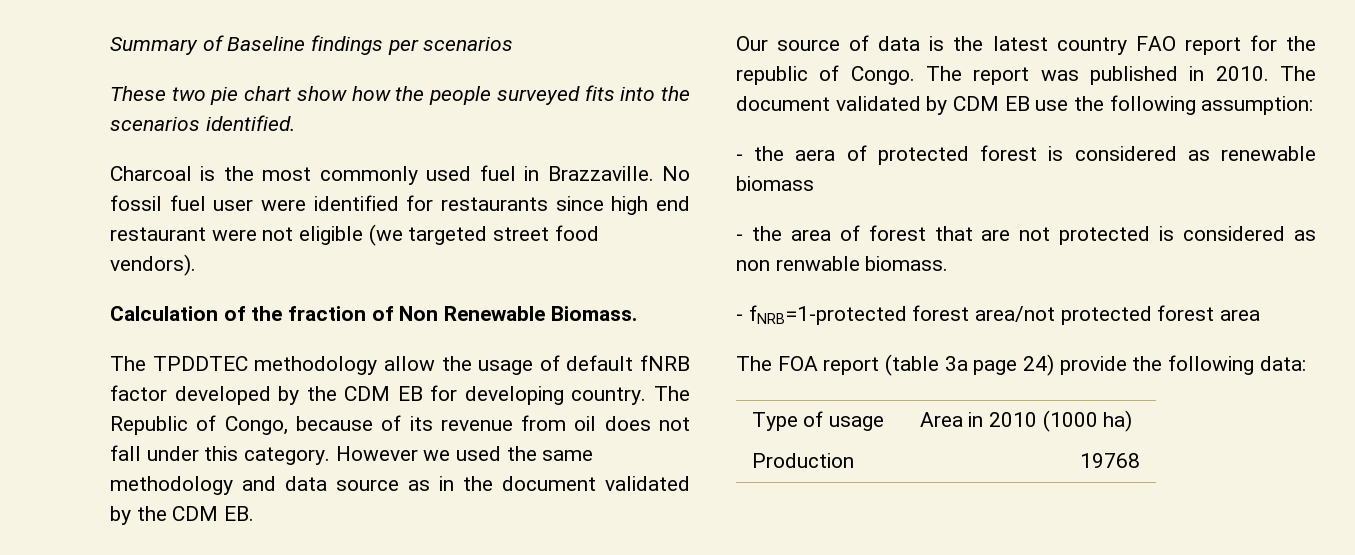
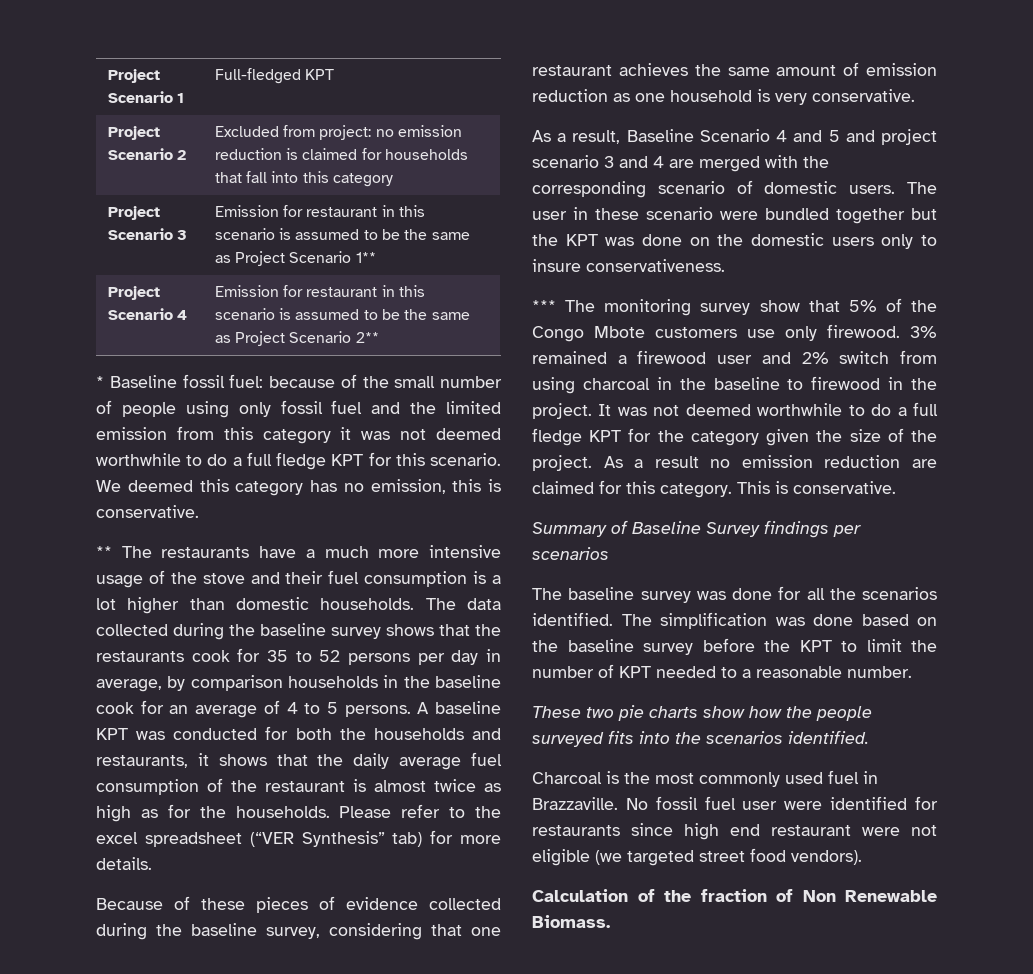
+ Project Scenario 1 | Full-fledged KPT
+ Project Scenario 2 | Excluded from project: no emission reduction is claimed for households that fall into this category
+ Project Scenario 3 | Emission for restaurant in this scenario is assumed to be the same as Project Scenario 1**
+ Project Scenario 4 | Emission for restaurant in this scenario is assumed to be the same as Project Scenario 2**
+ * Baseline fossil fuel: because of the small number of people using only fossil fuel and the limited emission from this category it was not deemed worthwhile to do a full fledge KPT for this scenario. We deemed this category has no emission, this is conservative.
+ ** The restaurants have a much more intensive usage of the stove and their fuel consumption is a lot higher than domestic households. The data collected during the baseline survey shows that the restaurants cook for 35 to 52 persons per day in average, by comparison households in the baseline cook for an average of 4 to 5 persons. A baseline KPT was conducted for both the households and restaurants, it shows that the daily average fuel consumption of the restaurant is almost twice as high as for the households. Please refer to the excel spreadsheet (“VER Synthesis” tab) for more details.
+ Because of these pieces of evidence collected during the baseline survey, considering that one restaurant achieves the same amount of emission reduction as one household is very conservative.
+ As a result, Baseline Scenario 4 and 5 and project scenario 3 and 4 are merged with the corresponding scenario of domestic users. The user in these scenario were bundled together but the KPT was done on the domestic users only to insure conservativeness.
+ *** The monitoring survey show that 5% of the Congo Mbote customers use only firewood. 3% remained a firewood user and 2% switch from using charcoal in the baseline to firewood in the project. It was not deemed worthwhile to do a full fledge KPT for the category given the size of the project. As a result no emission reduction are claimed for this category. This is conservative.
- Summary of Baseline findings per scenarios
+ Summary of Baseline Survey findings per scenarios
+ The baseline survey was done for all the scenarios identified. The simplification was done based on the baseline survey before the KPT to limit the number of KPT needed to a reasonable number.
- These two pie chart show how the people surveyed fits into the scenarios identified.
+ These two pie charts show how the people surveyed fits into the scenarios identified.
- The TPDDTEC methodology allow the usage of default fNRB factor developed by the CDM EB for developing country. The Republic of Congo, because of its revenue from oil does not fall under this category. However we used the same methodology and data source as in the document validated by the CDM EB.
- Our source of data is the latest country FAO report for the republic of Congo. The report was published in 2010. The document validated by CDM EB use the following assumption:
- - the aera of protected forest is considered as renewable biomass
- - the area of forest that are not protected is considered as non renwable biomass.
- - fNRB=1-protected forest area/not protected forest area
- The FOA report (table 3a page 24) provide the following data:
- Type of usage | Area in 2010 (1000 ha)
- Production | 19768

